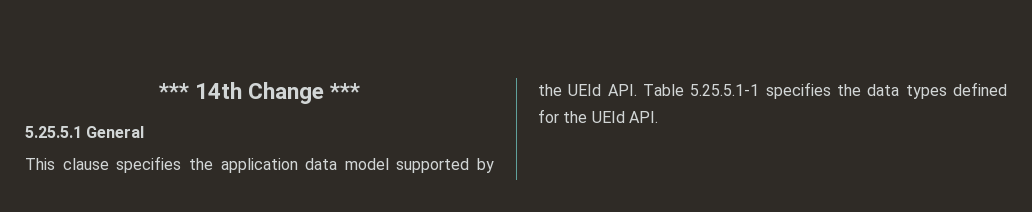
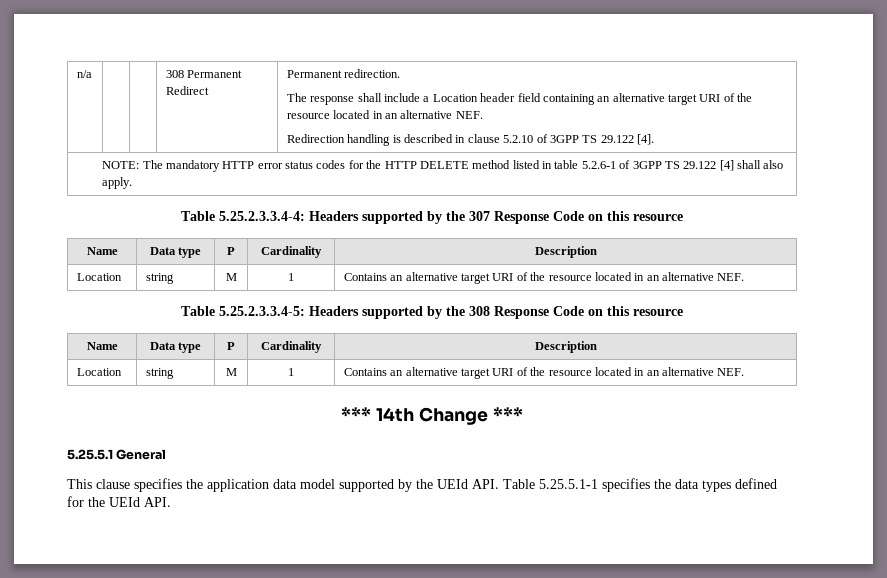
+ n/a | | | 308 Permanent Redirect | Permanent redirection.
+ The response shall include a Location header field containing an alternative target URI of the resource located in an alternative NEF.
+ Redirection handling is described in clause 5.2.10 of 3GPP TS 29.122 [4].
+ NOTE: The mandatory HTTP error status codes for the HTTP DELETE method listed in table 5.2.6-1 of 3GPP TS 29.122 [4] shall also apply.
+ Table 5.25.2.3.3.4-4: Headers supported by the 307 Response Code on this resource
+ Name | Data type | P | Cardinality | Description
+ Location | string | M | 1 | Contains an alternative target URI of the resource located in an alternative NEF.
+ Table 5.25.2.3.3.4-5: Headers supported by the 308 Response Code on this resource
+ Name | Data type | P | Cardinality | Description
+ Location | string | M | 1 | Contains an alternative target URI of the resource located in an alternative NEF.

